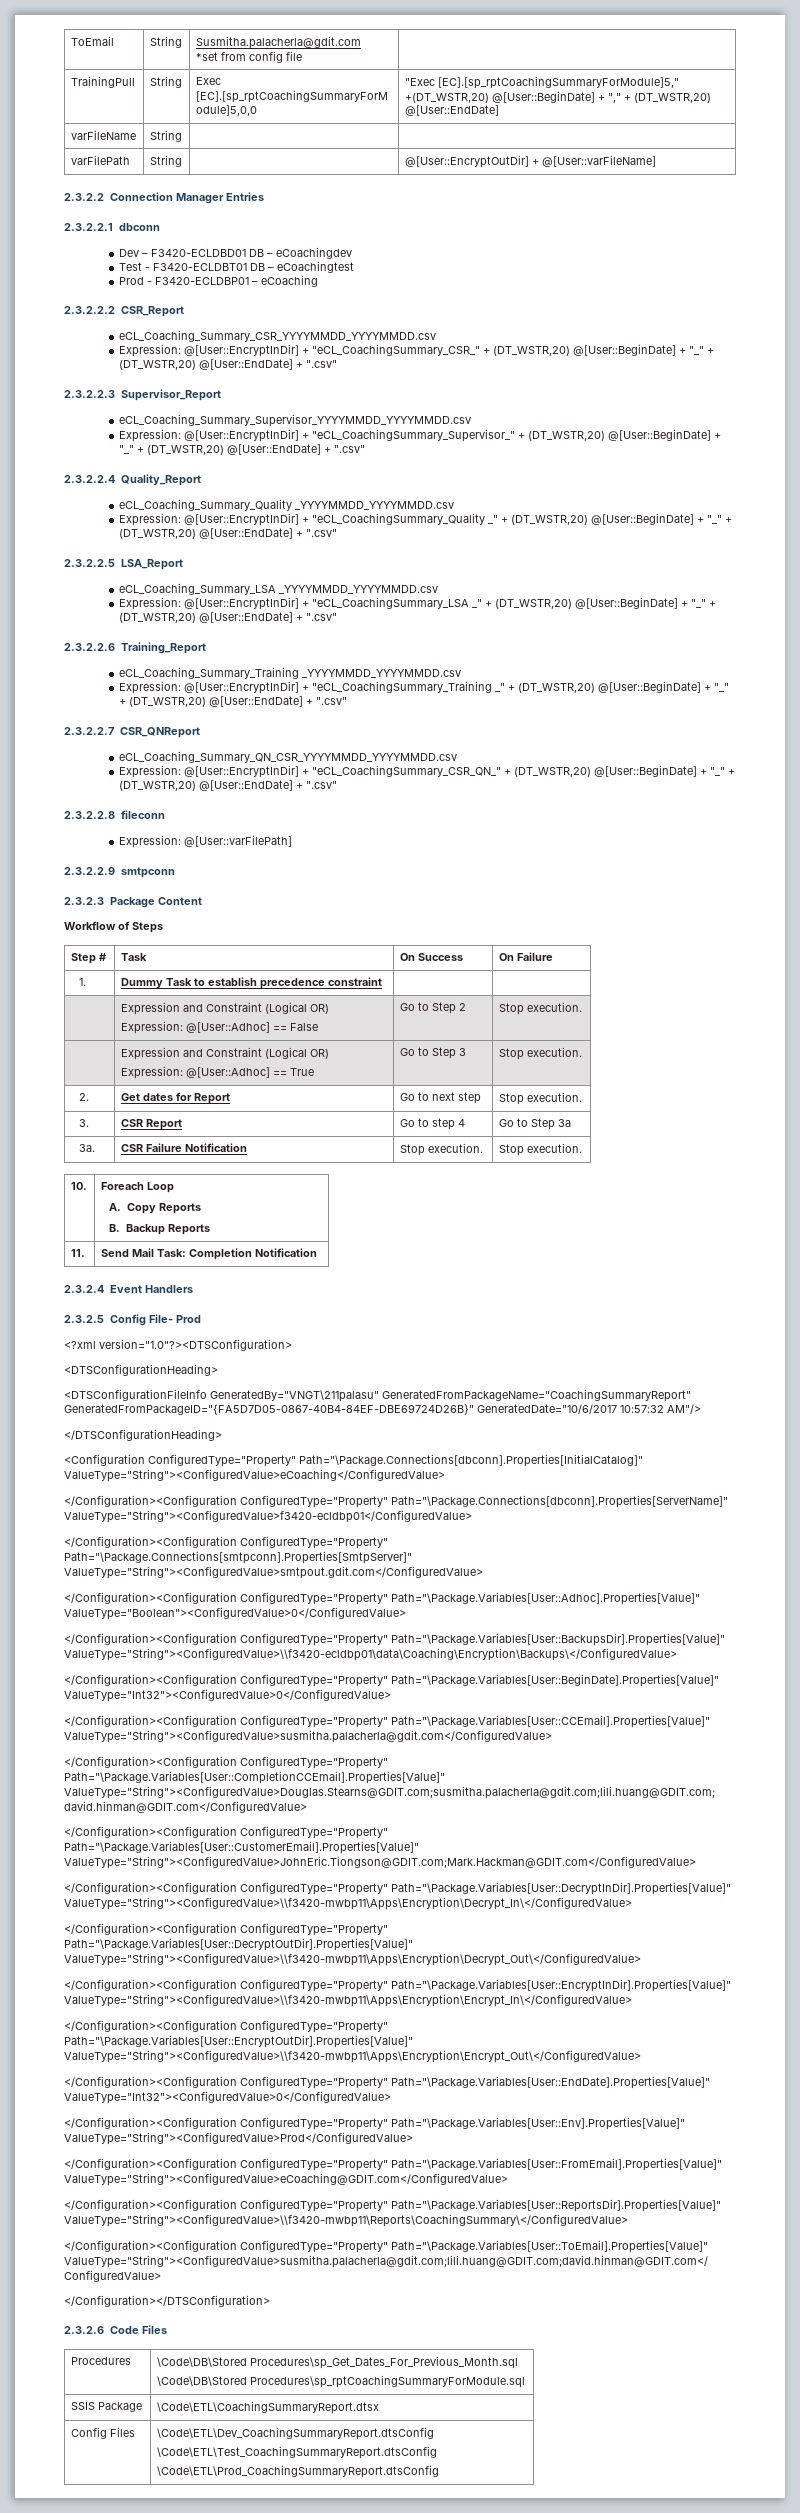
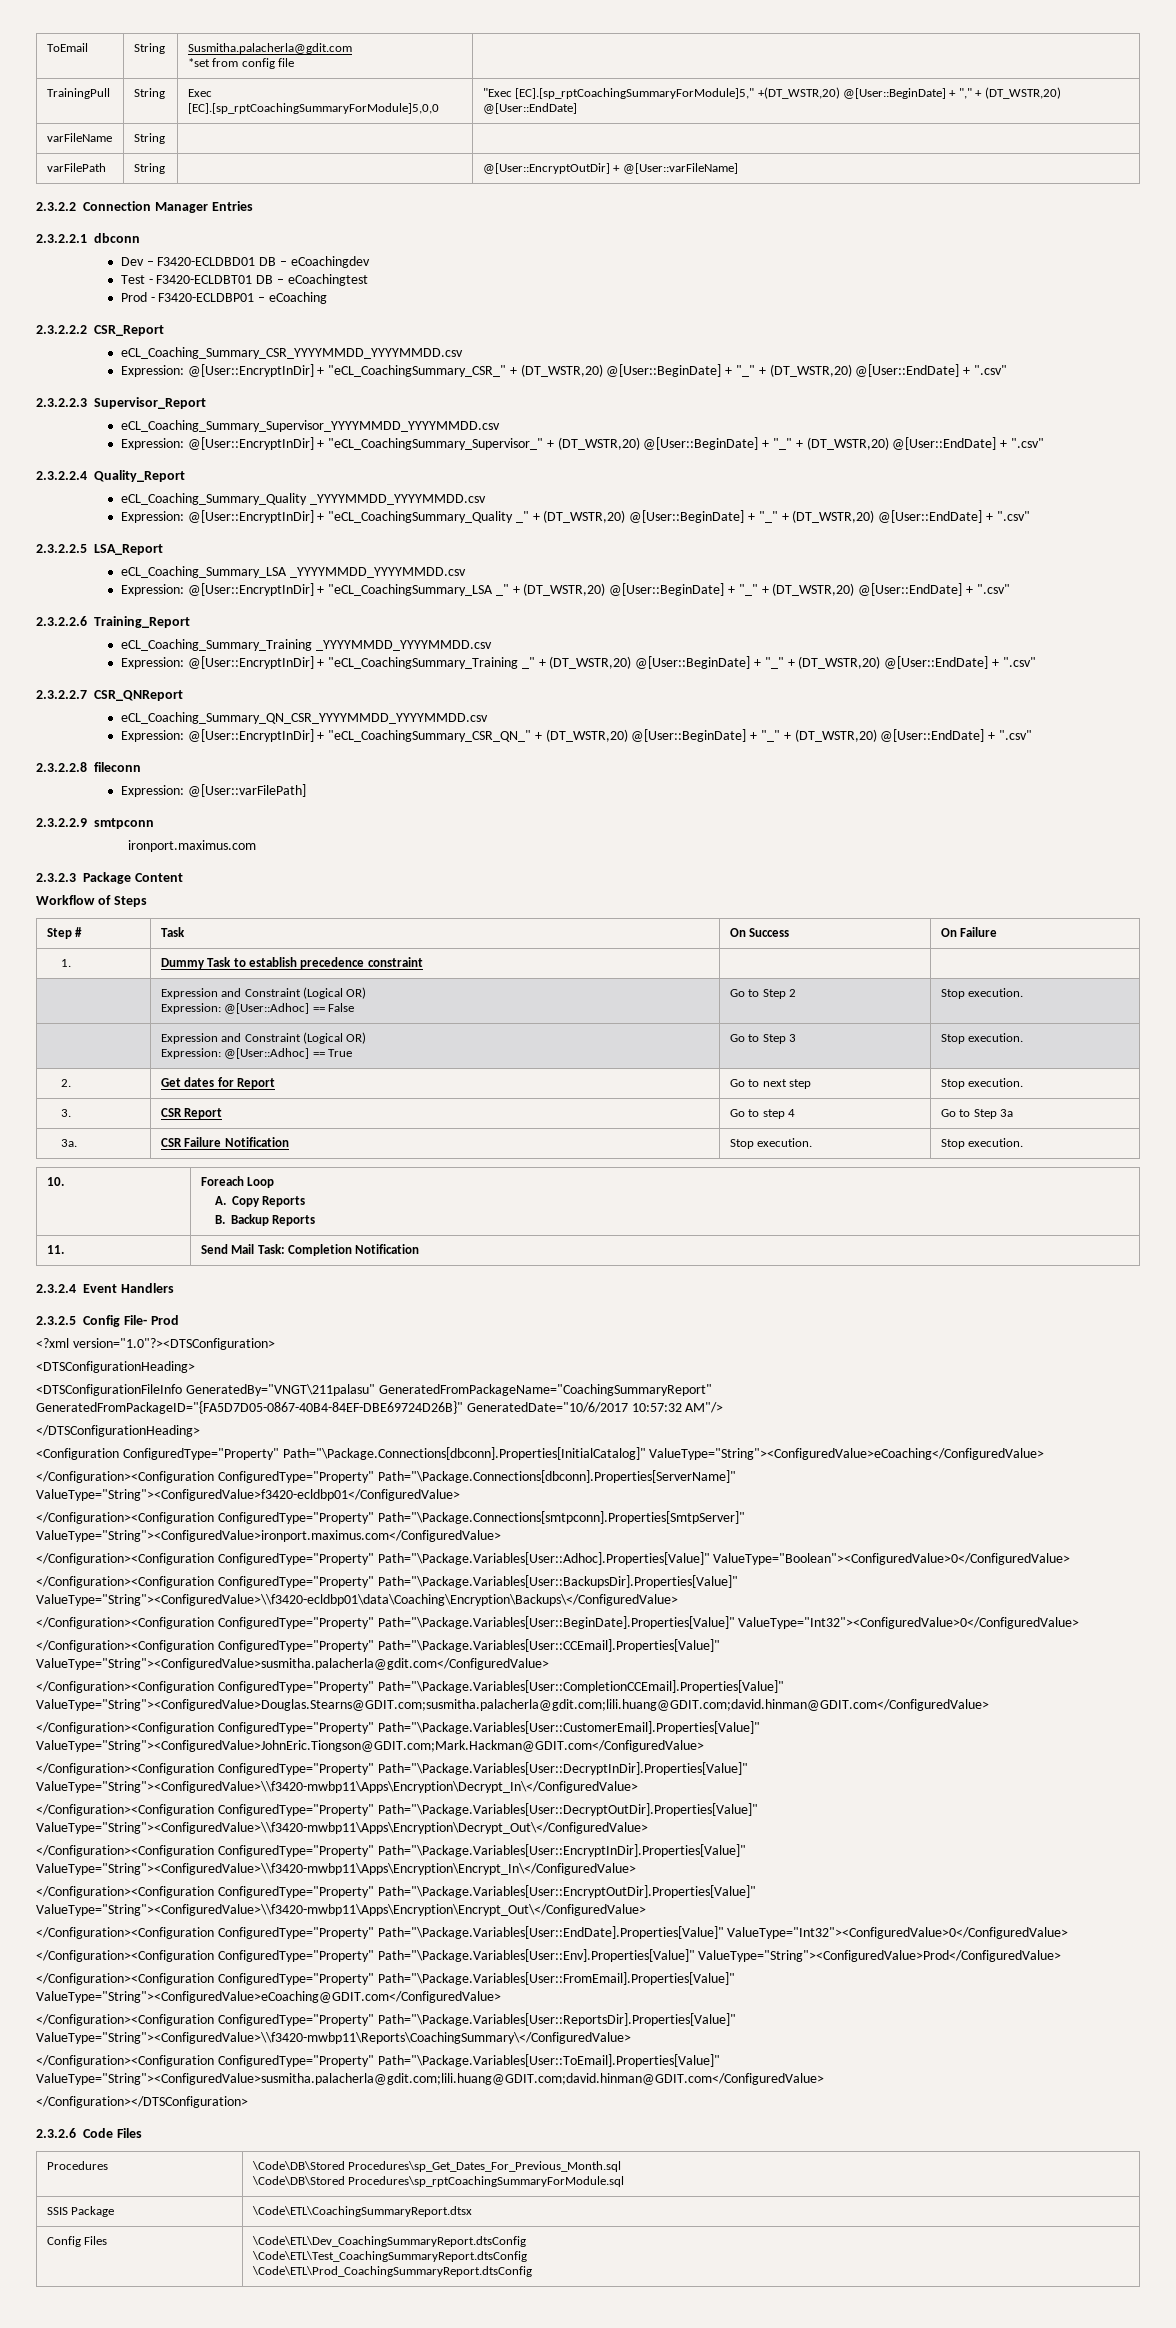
+ ironport.maximus.com
- </Configuration><Configuration ConfiguredType="Property" Path="\Package.Connections[smtpconn].Properties[SmtpServer]" ValueType="String"><ConfiguredValue>smtpout.gdit.com</ConfiguredValue>
+ </Configuration><Configuration ConfiguredType="Property" Path="\Package.Connections[smtpconn].Properties[SmtpServer]" ValueType="String"><ConfiguredValue>ironport.maximus.com</ConfiguredValue>

